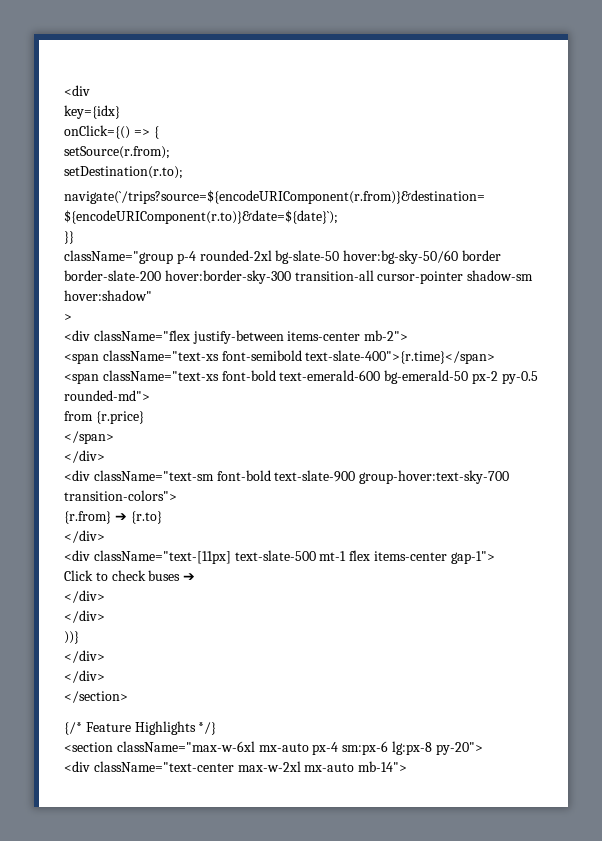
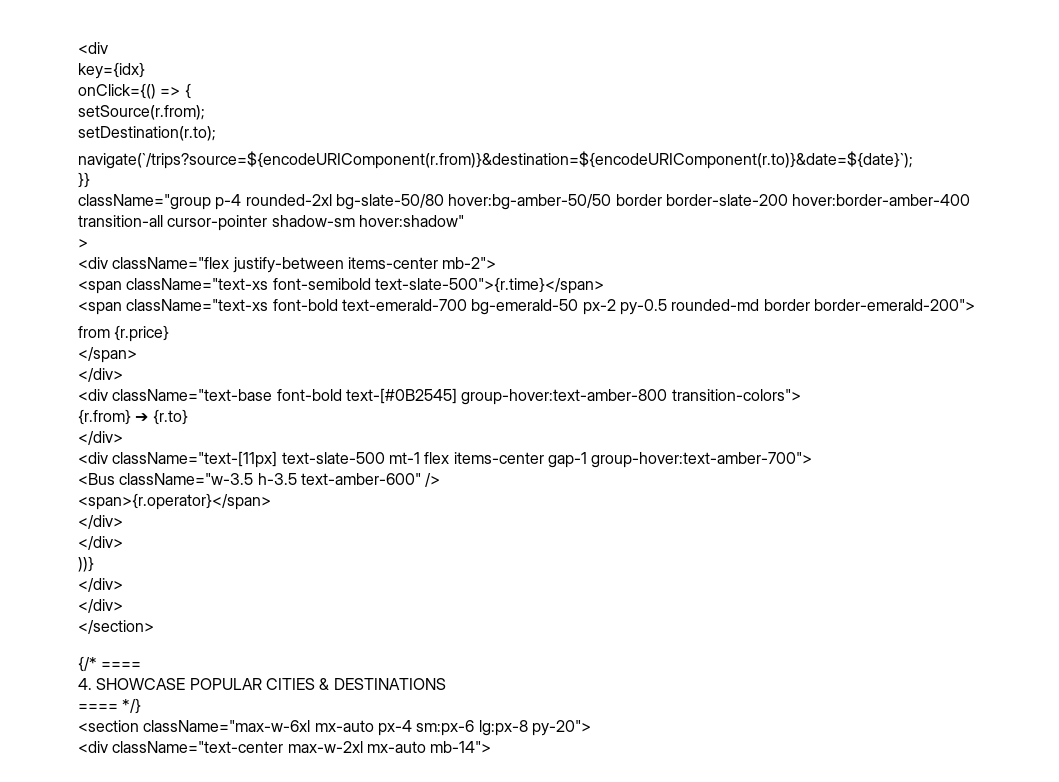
- className="group p-4 rounded-2xl bg-slate-50 hover:bg-sky-50/60 border border-slate-200 hover:border-sky-300 transition-all cursor-pointer shadow-sm hover:shadow"
+ className="group p-4 rounded-2xl bg-slate-50/80 hover:bg-amber-50/50 border border-slate-200 hover:border-amber-400 transition-all cursor-pointer shadow-sm hover:shadow"
- <span className="text-xs font-semibold text-slate-400">{r.time}</span>
+ <span className="text-xs font-semibold text-slate-500">{r.time}</span>
- <span className="text-xs font-bold text-emerald-600 bg-emerald-50 px-2 py-0.5 rounded-md">
+ <span className="text-xs font-bold text-emerald-700 bg-emerald-50 px-2 py-0.5 rounded-md border border-emerald-200">
- <div className="text-sm font-bold text-slate-900 group-hover:text-sky-700 transition-colors">
+ <div className="text-base font-bold text-[#0B2545] group-hover:text-amber-800 transition-colors">
- <div className="text-[11px] text-slate-500 mt-1 flex items-center gap-1">
- Click to check buses ➔
+ <div className="text-[11px] text-slate-500 mt-1 flex items-center gap-1 group-hover:text-amber-700">
+ <Bus className="w-3.5 h-3.5 text-amber-600" />
+ <span>{r.operator}</span>
- {/* Feature Highlights */}
+ {/* ====
+ 4. SHOWCASE POPULAR CITIES & DESTINATIONS
+ ==== */}

